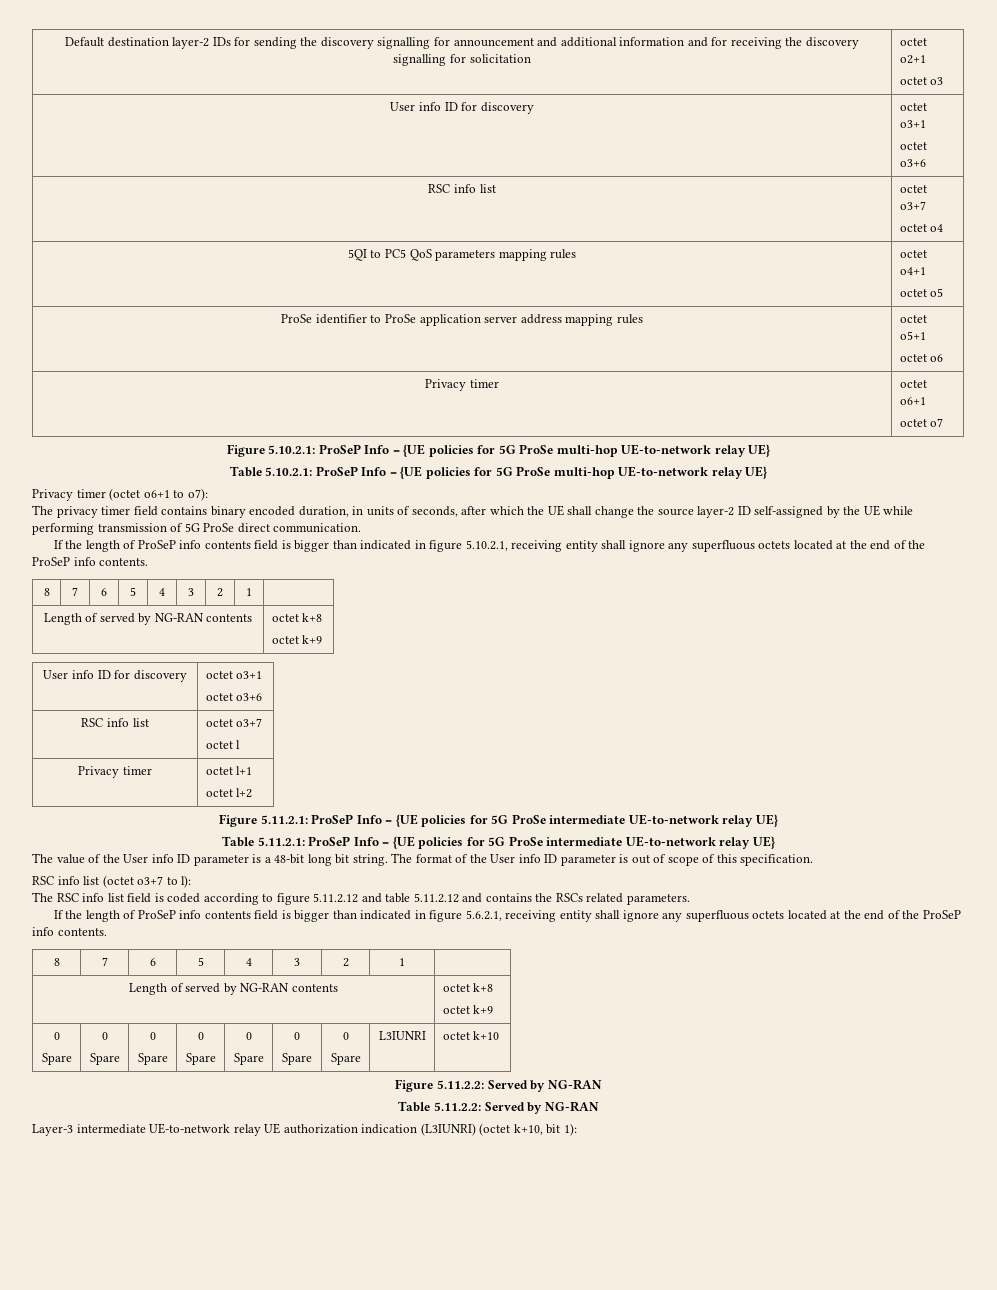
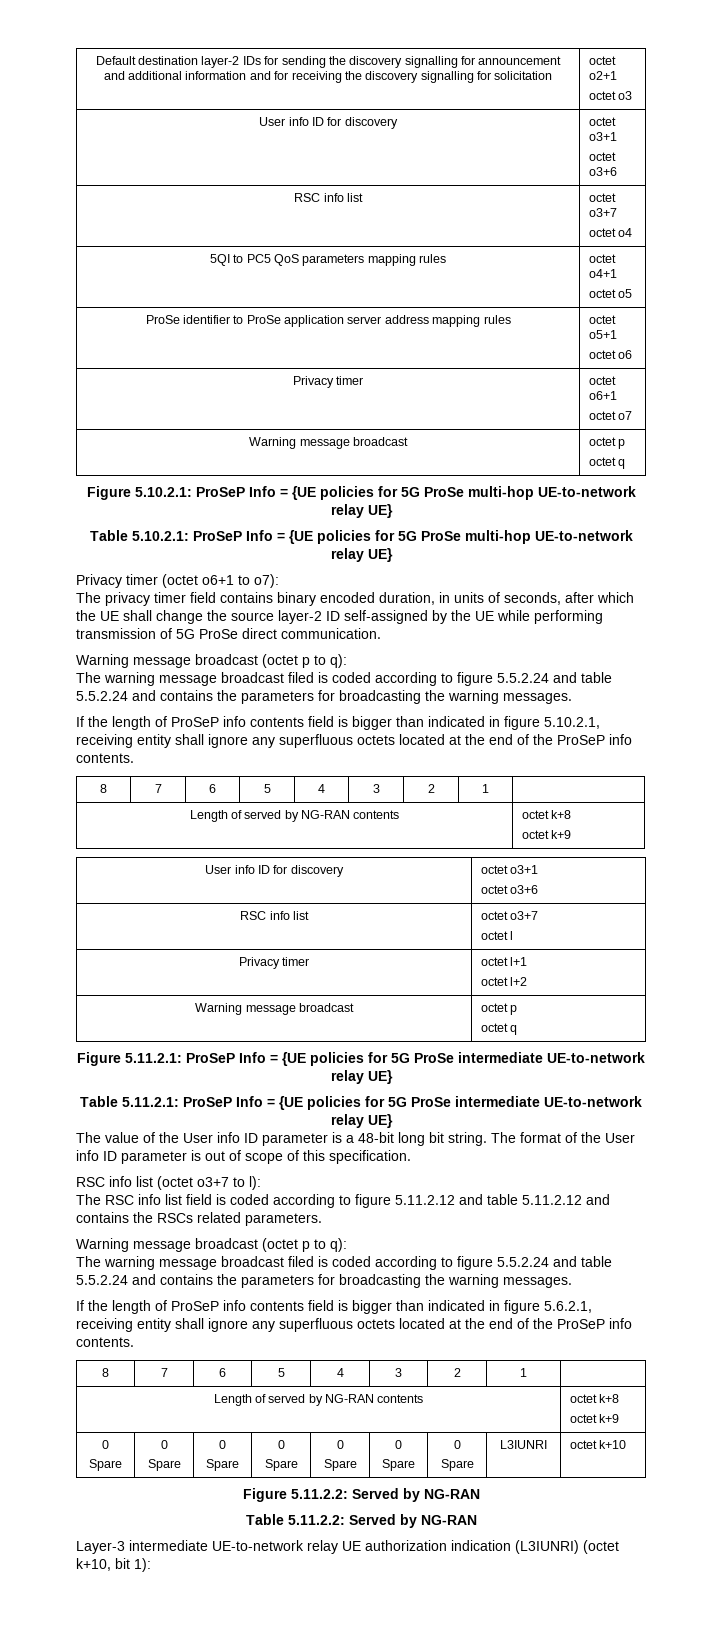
  Privacy timer | octet o6+1
  octet o7
+ Warning message broadcast | octet p
+ octet q
  The privacy timer field contains binary encoded duration, in units of seconds, after which the UE shall change the source layer-2 ID self-assigned by the UE while performing transmission of 5G ProSe direct communication.
+ Warning message broadcast (octet p to q):
+ The warning message broadcast filed is coded according to figure 5.5.2.24 and table 5.5.2.24 and contains the parameters for broadcasting the warning messages.
  Privacy timer | octet l+1
  octet l+2
+ Warning message broadcast | octet p
+ octet q
  The RSC info list field is coded according to figure 5.11.2.12 and table 5.11.2.12 and contains the RSCs related parameters.
+ Warning message broadcast (octet p to q):
+ The warning message broadcast filed is coded according to figure 5.5.2.24 and table 5.5.2.24 and contains the parameters for broadcasting the warning messages.

